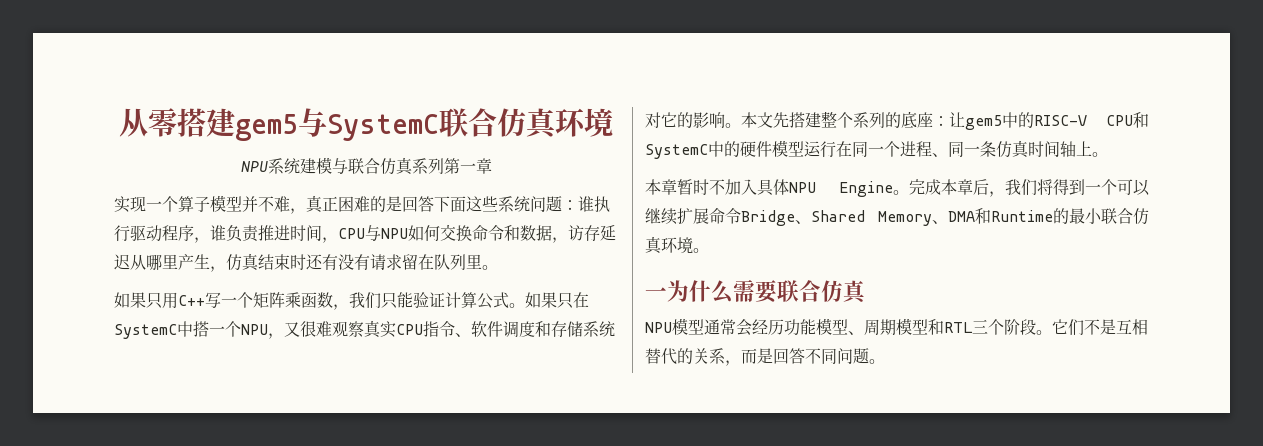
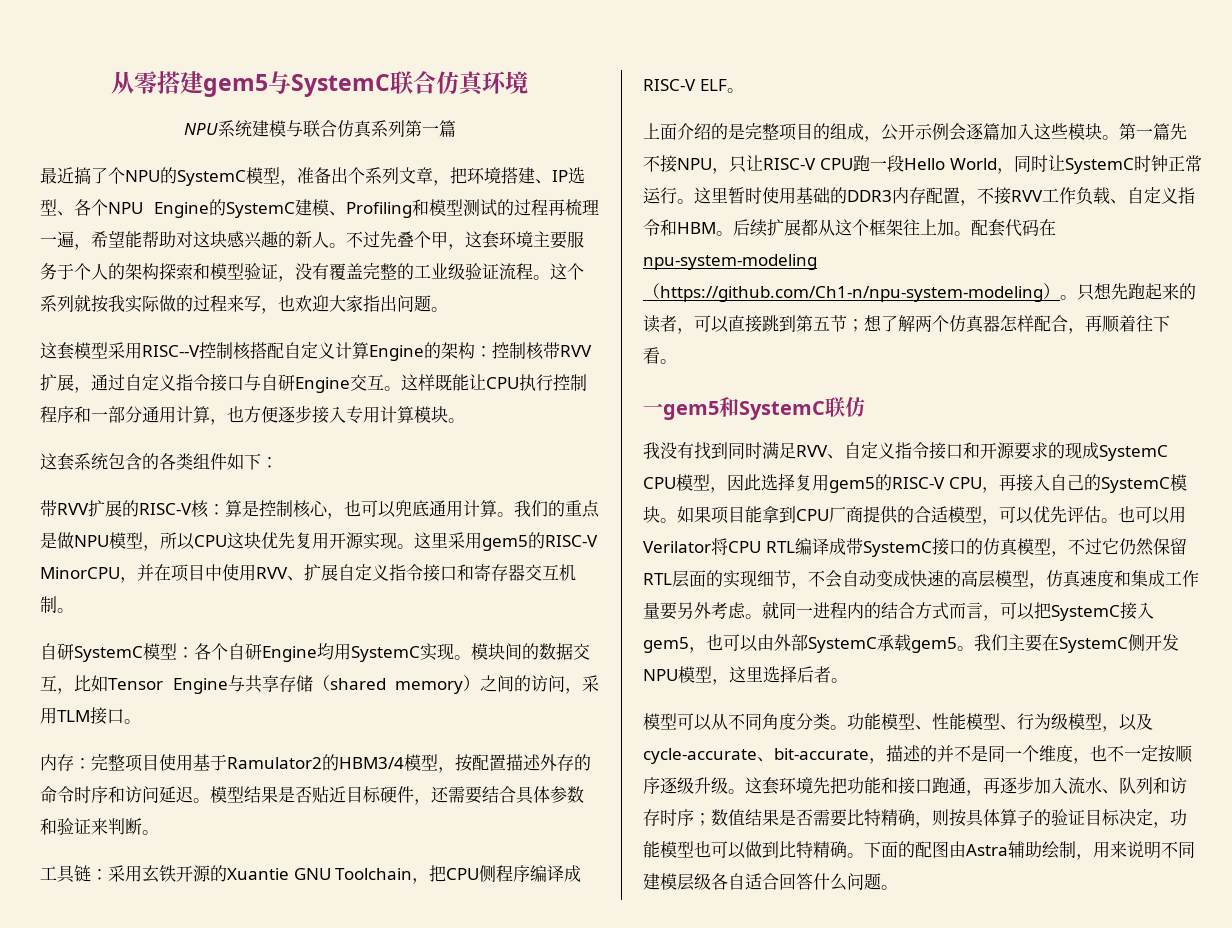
- NPU系统建模与联合仿真系列第一章
- 实现一个算子模型并不难，真正困难的是回答下面这些系统问题：谁执行驱动程序，谁负责推进时间，CPU与NPU如何交换命令和数据，访存延迟从哪里产生，仿真结束时还有没有请求留在队列里。
- 如果只用C++写一个矩阵乘函数，我们只能验证计算公式。如果只在SystemC中搭一个NPU，又很难观察真实CPU指令、软件调度和存储系统对它的影响。本文先搭建整个系列的底座：让gem5中的RISC-V CPU和SystemC中的硬件模型运行在同一个进程、同一条仿真时间轴上。
- 本章暂时不加入具体NPU Engine。完成本章后，我们将得到一个可以继续扩展命令Bridge、Shared Memory、DMA和Runtime的最小联合仿真环境。
- 一为什么需要联合仿真
- NPU模型通常会经历功能模型、周期模型和RTL三个阶段。它们不是互相替代的关系，而是回答不同问题。
+ NPU系统建模与联合仿真系列第一篇
+ 最近搞了个NPU的SystemC模型，准备出个系列文章，把环境搭建、IP选型、各个NPU Engine的SystemC建模、Profiling和模型测试的过程再梳理一遍，希望能帮助对这块感兴趣的新人。不过先叠个甲，这套环境主要服务于个人的架构探索和模型验证，没有覆盖完整的工业级验证流程。这个系列就按我实际做的过程来写，也欢迎大家指出问题。
+ 这套模型采用RISC--V控制核搭配自定义计算Engine的架构：控制核带RVV扩展，通过自定义指令接口与自研Engine交互。这样既能让CPU执行控制程序和一部分通用计算，也方便逐步接入专用计算模块。
+ 这套系统包含的各类组件如下：
+ 带RVV扩展的RISC-V核：算是控制核心，也可以兜底通用计算。我们的重点是做NPU模型，所以CPU这块优先复用开源实现。这里采用gem5的RISC-V MinorCPU，并在项目中使用RVV、扩展自定义指令接口和寄存器交互机制。
+ 自研SystemC模型：各个自研Engine均用SystemC实现。模块间的数据交互，比如Tensor Engine与共享存储（shared memory）之间的访问，采用TLM接口。
+ 内存：完整项目使用基于Ramulator2的HBM3/4模型，按配置描述外存的命令时序和访问延迟。模型结果是否贴近目标硬件，还需要结合具体参数和验证来判断。
+ 工具链：采用玄铁开源的Xuantie GNU Toolchain，把CPU侧程序编译成RISC-V ELF。
+ 上面介绍的是完整项目的组成，公开示例会逐篇加入这些模块。第一篇先不接NPU，只让RISC-V CPU跑一段Hello World，同时让SystemC时钟正常运行。这里暂时使用基础的DDR3内存配置，不接RVV工作负载、自定义指令和HBM。后续扩展都从这个框架往上加。配套代码在npu-system-modeling（https://github.com/Ch1-n/npu-system-modeling）。只想先跑起来的读者，可以直接跳到第五节；想了解两个仿真器怎样配合，再顺着往下看。
+ 一gem5和SystemC联仿
+ 我没有找到同时满足RVV、自定义指令接口和开源要求的现成SystemC CPU模型，因此选择复用gem5的RISC-V CPU，再接入自己的SystemC模块。如果项目能拿到CPU厂商提供的合适模型，可以优先评估。也可以用Verilator将CPU RTL编译成带SystemC接口的仿真模型，不过它仍然保留RTL层面的实现细节，不会自动变成快速的高层模型，仿真速度和集成工作量要另外考虑。就同一进程内的结合方式而言，可以把SystemC接入gem5，也可以由外部SystemC承载gem5。我们主要在SystemC侧开发NPU模型，这里选择后者。
+ 模型可以从不同角度分类。功能模型、性能模型、行为级模型，以及cycle-accurate、bit-accurate，描述的并不是同一个维度，也不一定按顺序逐级升级。这套环境先把功能和接口跑通，再逐步加入流水、队列和访存时序；数值结果是否需要比特精确，则按具体算子的验证目标决定，功能模型也可以做到比特精确。下面的配图由Astra辅助绘制，用来说明不同建模层级各自适合回答什么问题。

